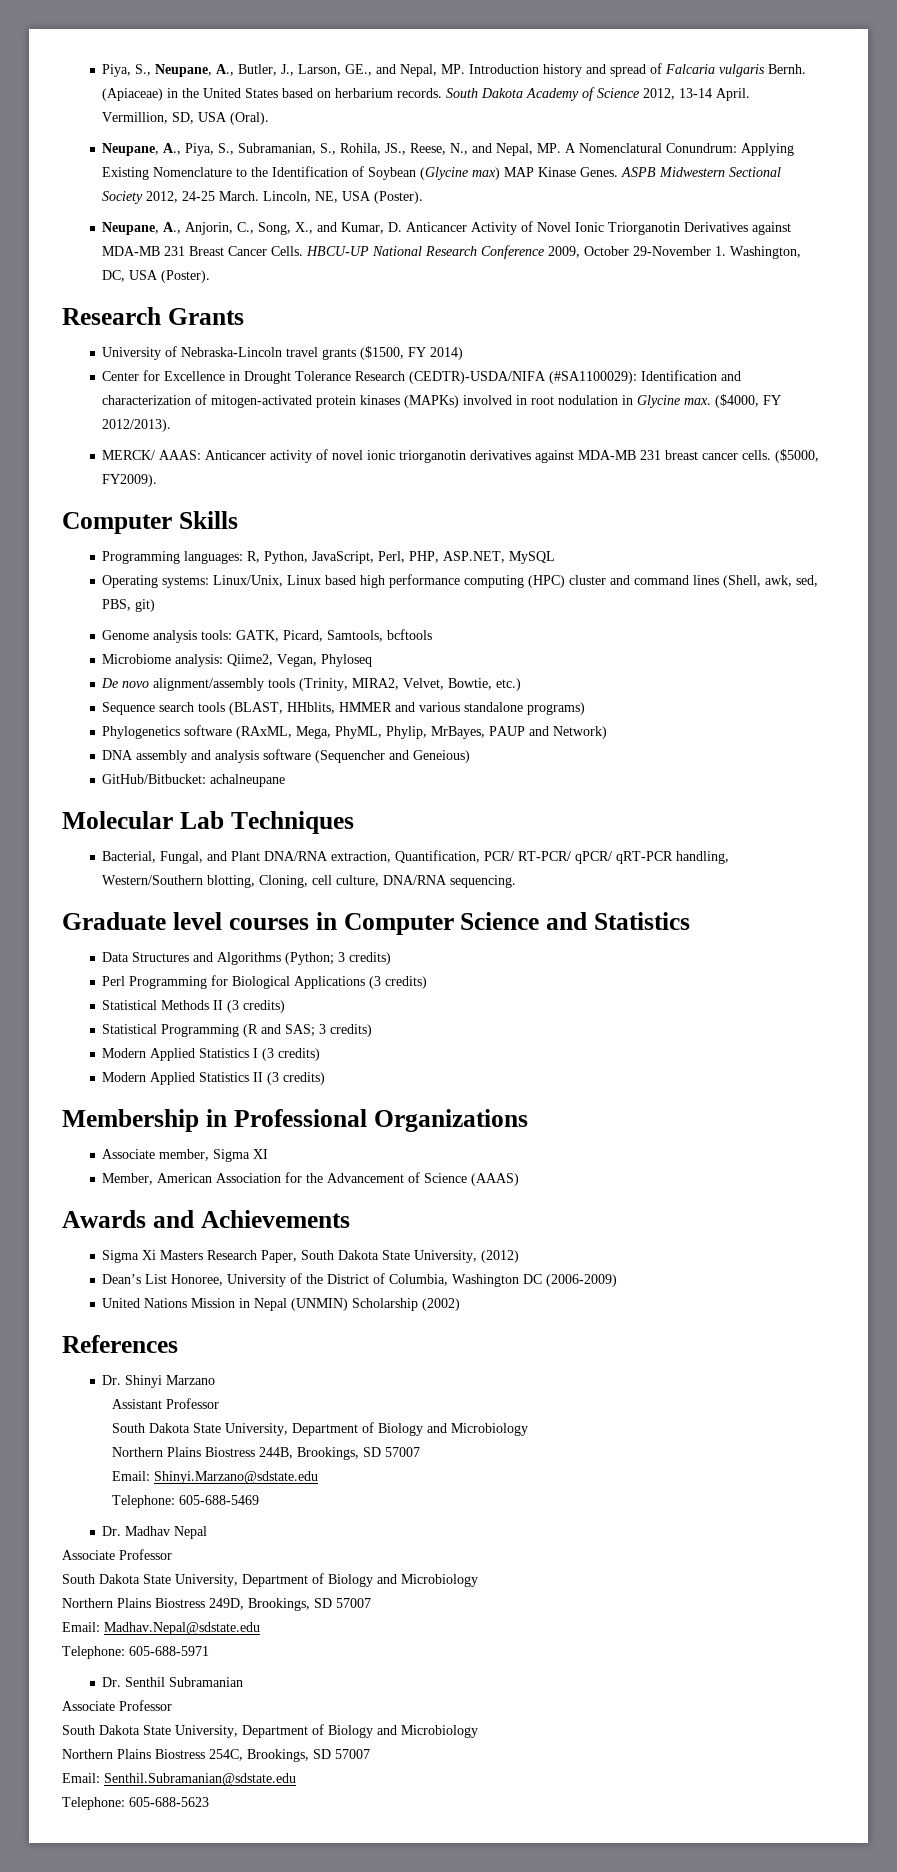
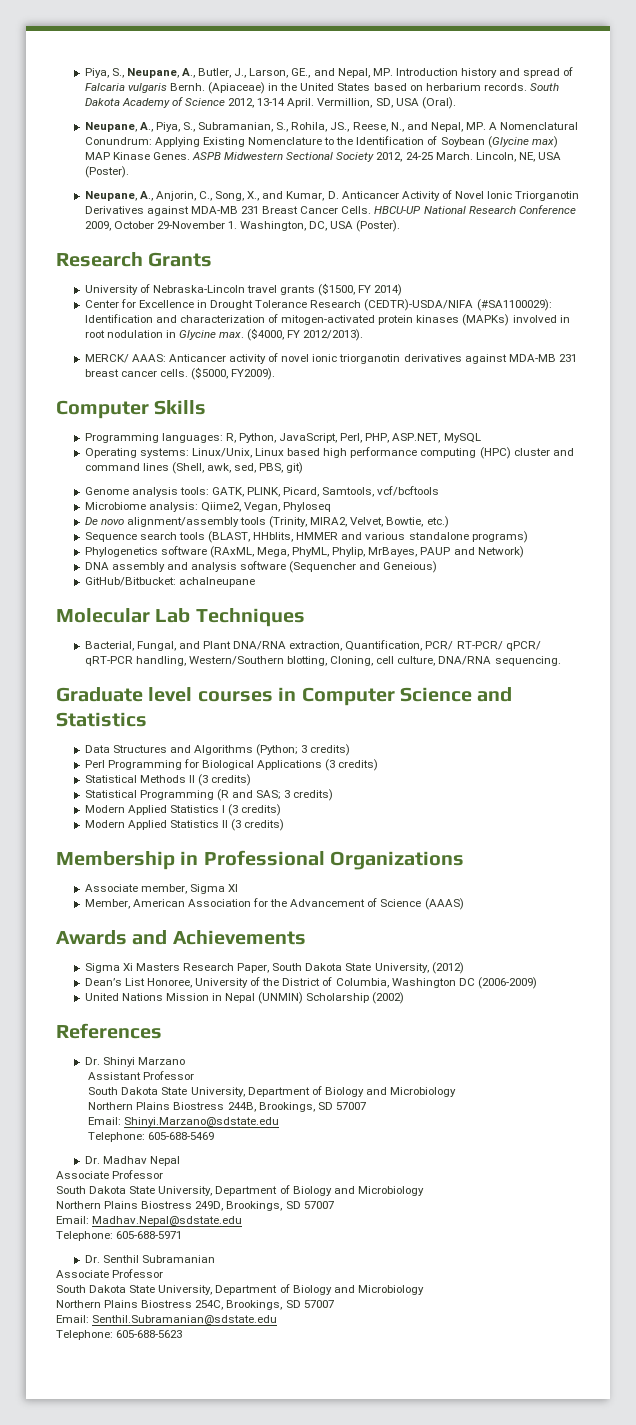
- Genome analysis tools: GATK, Picard, Samtools, bcftools
+ Genome analysis tools: GATK, PLINK, Picard, Samtools, vcf/bcftools

